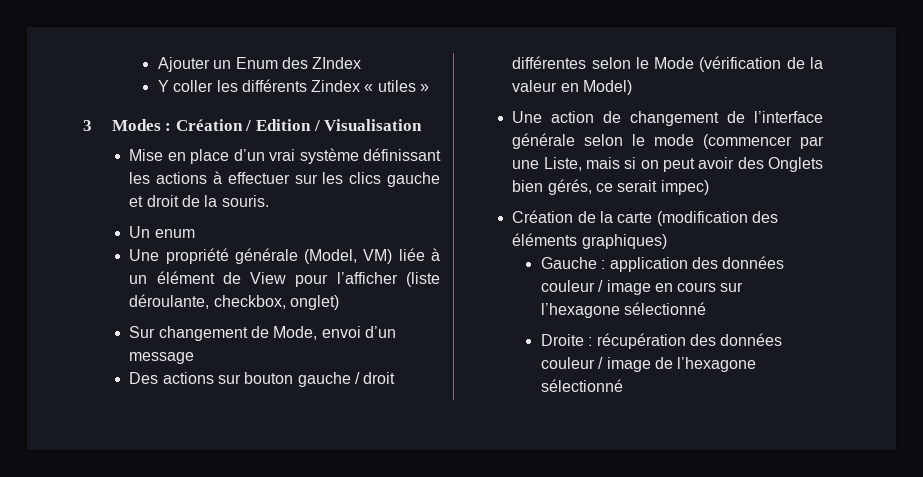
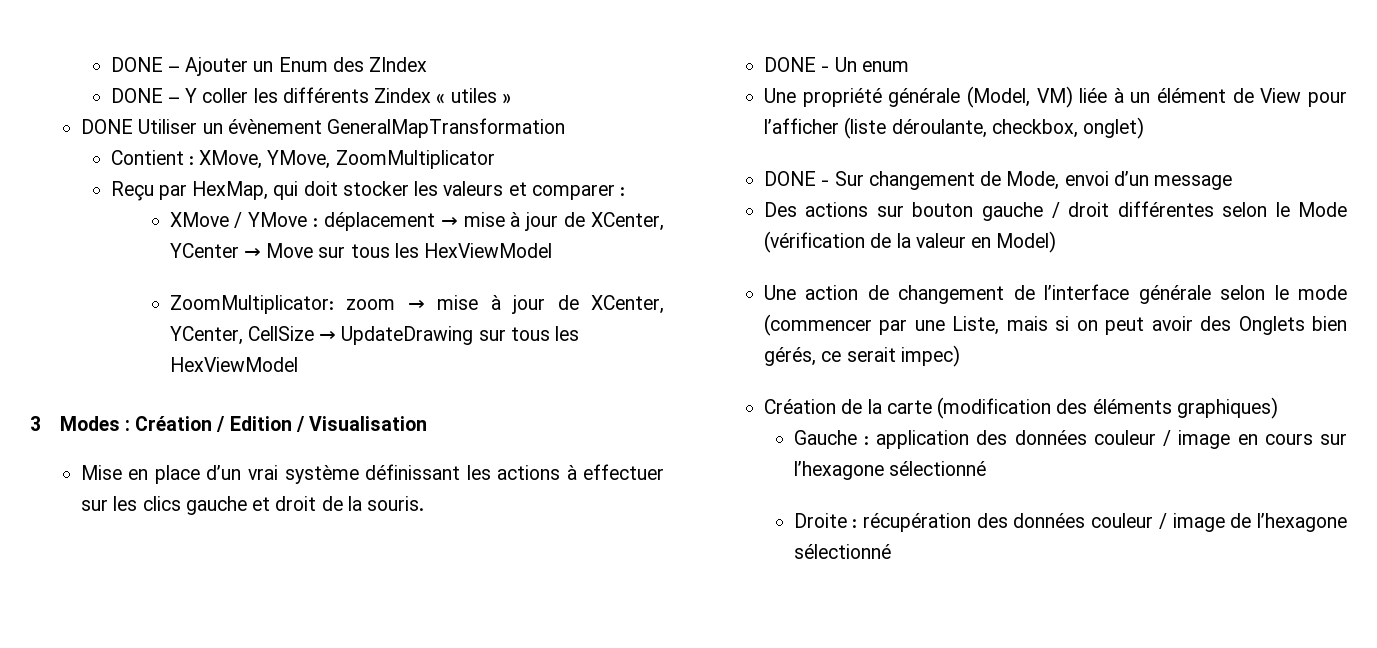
- Ajouter un Enum des ZIndex
+ DONE – Ajouter un Enum des ZIndex
- Y coller les différents Zindex « utiles »
+ DONE – Y coller les différents Zindex « utiles »
+ DONE Utiliser un évènement GeneralMapTransformation
+ Contient : XMove, YMove, ZoomMultiplicator
+ Reçu par HexMap, qui doit stocker les valeurs et comparer :
+ XMove / YMove : déplacement → mise à jour de XCenter, YCenter → Move sur tous les HexViewModel
+ ZoomMultiplicator: zoom → mise à jour de XCenter, YCenter, CellSize → UpdateDrawing sur tous les HexViewModel
- Un enum
+ DONE - Un enum
- Sur changement de Mode, envoi d’un message
+ DONE - Sur changement de Mode, envoi d’un message

